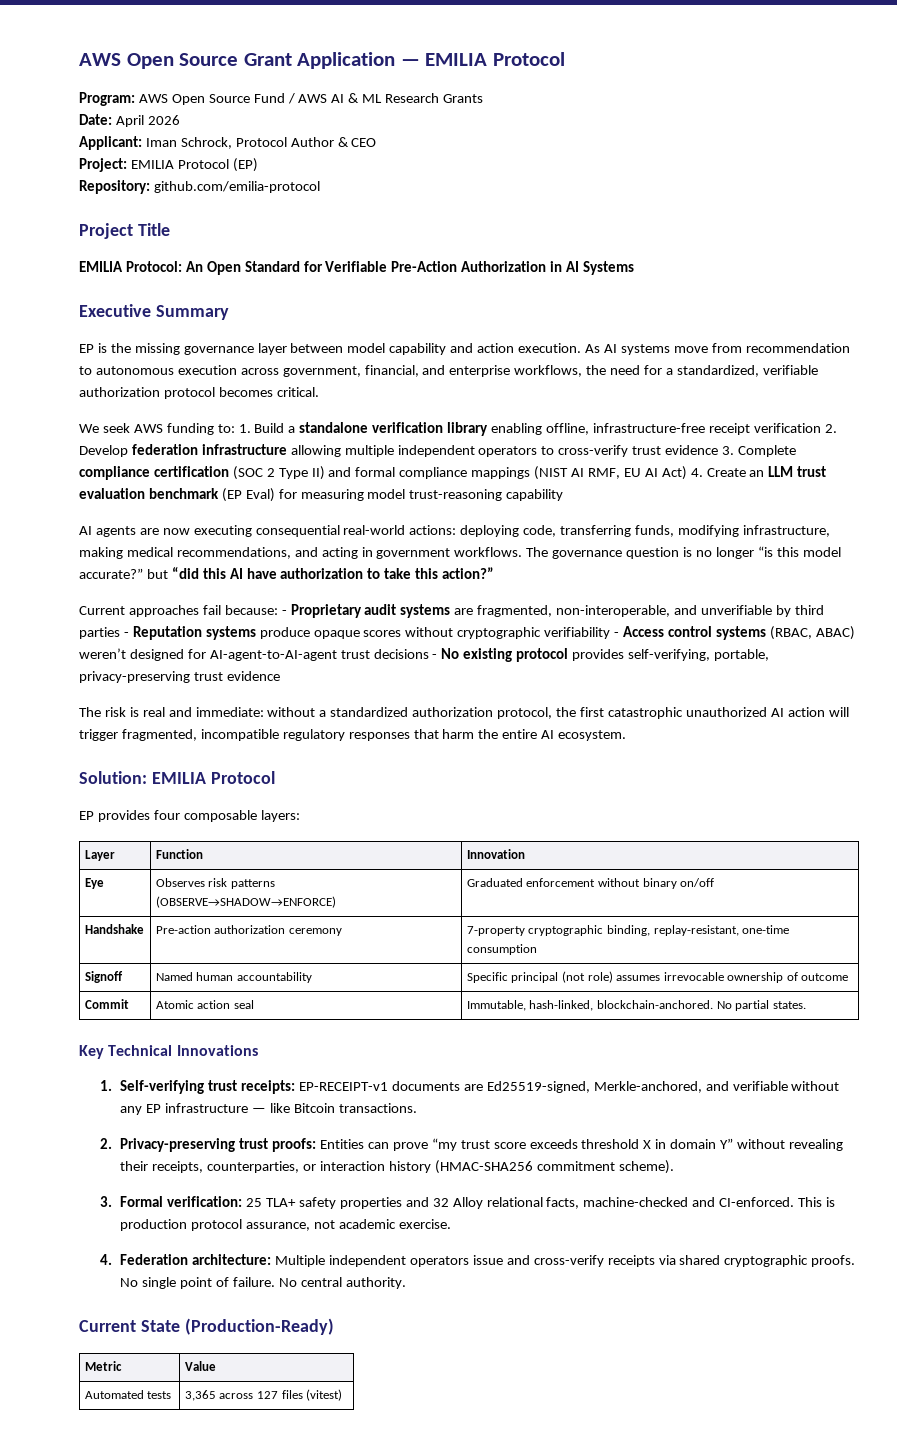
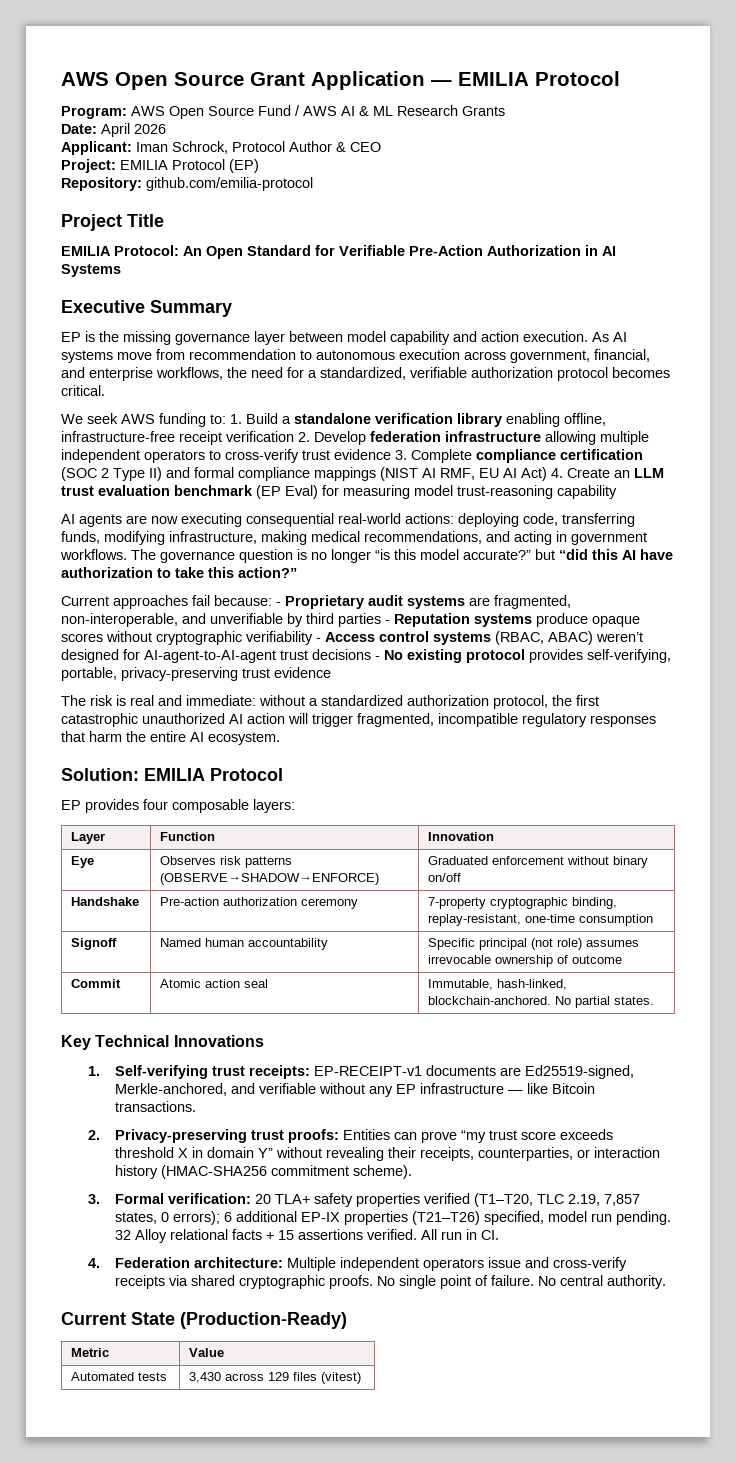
- 3. Formal verification: 25 TLA+ safety properties and 32 Alloy relational facts, machine-checked and CI-enforced. This is production protocol assurance, not academic exercise.
+ 3. Formal verification: 20 TLA+ safety properties verified (T1–T20, TLC 2.19, 7,857 states, 0 errors); 6 additional EP-IX properties (T21–T26) specified, model run pending. 32 Alloy relational facts + 15 assertions verified. All run in CI.
- Automated tests | 3,365 across 127 files (vitest)
+ Automated tests | 3,430 across 129 files (vitest)

